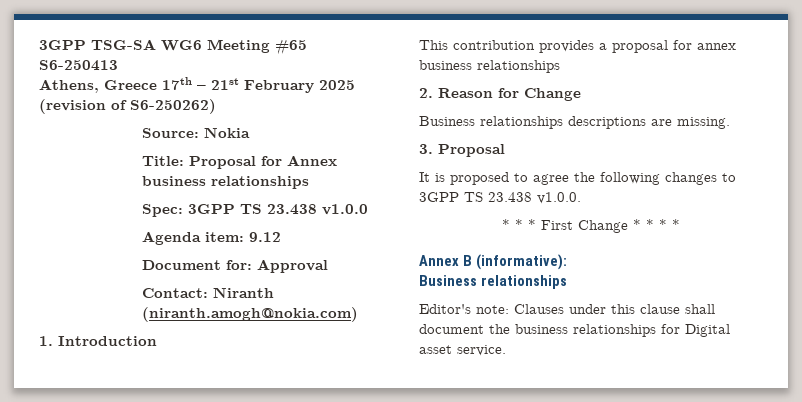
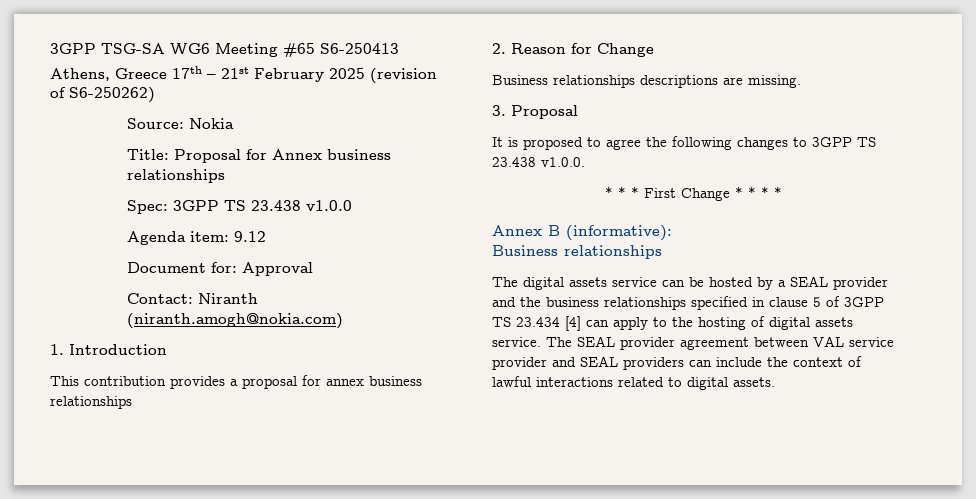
- Editor's note: Clauses under this clause shall document the business relationships for Digital asset service.
+ The digital assets service can be hosted by a SEAL provider and the business relationships specified in clause 5 of 3GPP TS 23.434 [4] can apply to the hosting of digital assets service. The SEAL provider agreement between VAL service provider and SEAL providers can include the context of lawful interactions related to digital assets.

